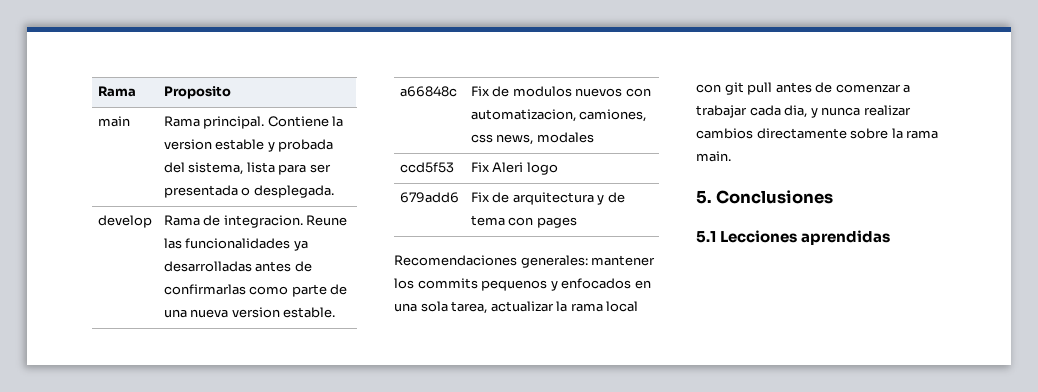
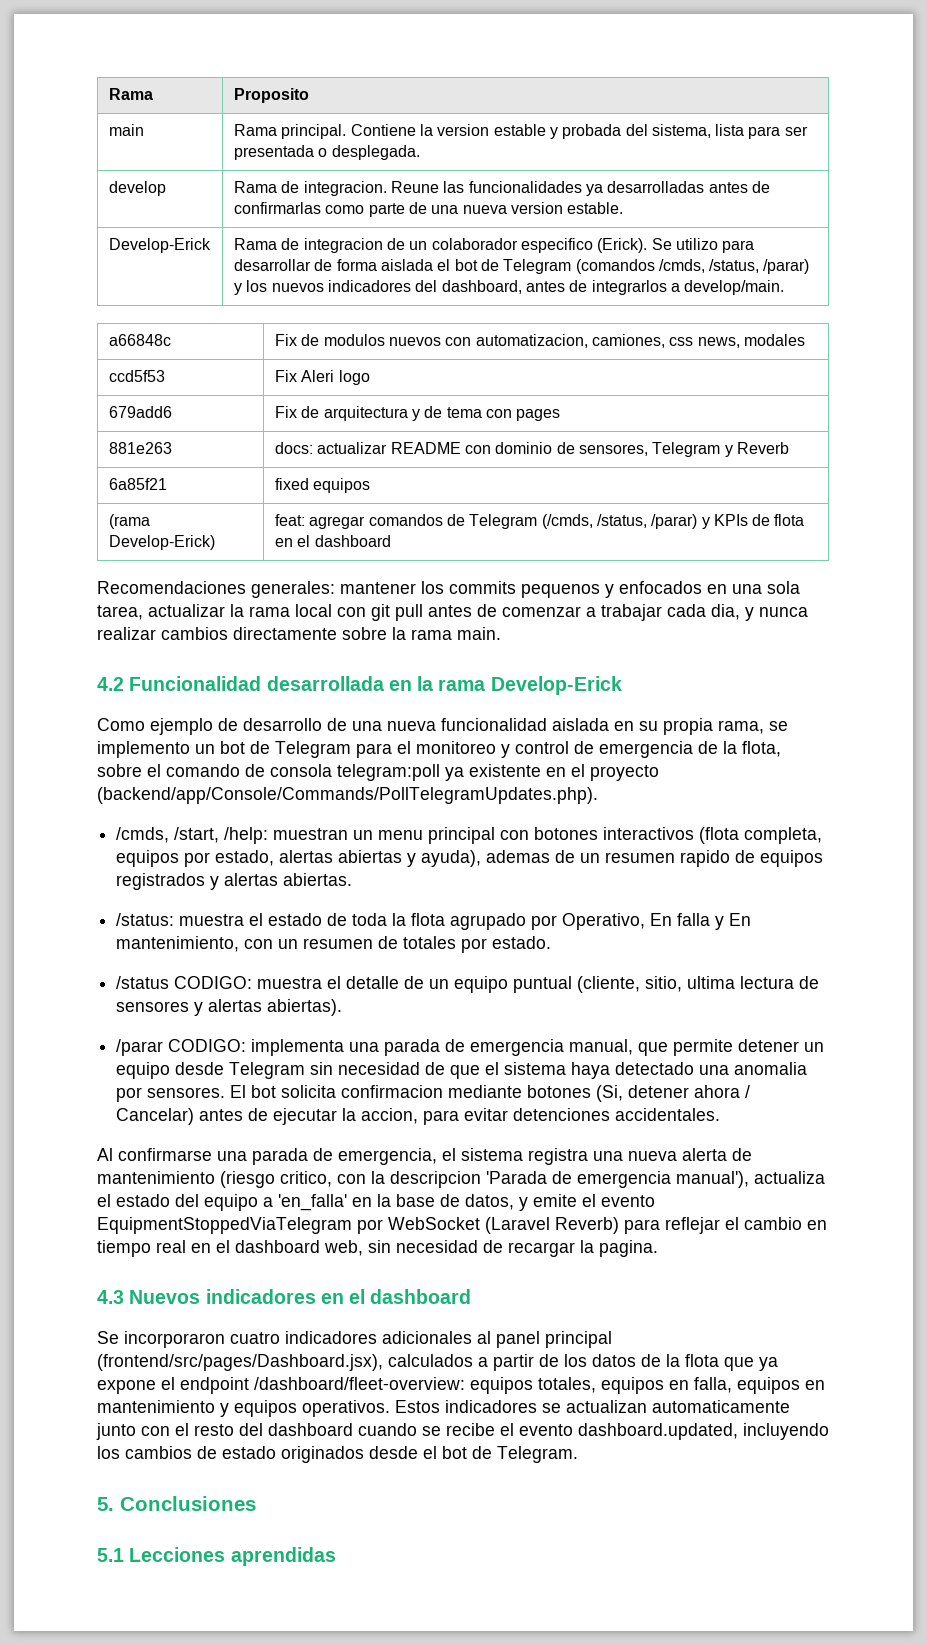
+ Develop-Erick | Rama de integracion de un colaborador especifico (Erick). Se utilizo para desarrollar de forma aislada el bot de Telegram (comandos /cmds, /status, /parar) y los nuevos indicadores del dashboard, antes de integrarlos a develop/main.
+ 881e263 | docs: actualizar README con dominio de sensores, Telegram y Reverb
+ 6a85f21 | fixed equipos
+ (rama Develop-Erick) | feat: agregar comandos de Telegram (/cmds, /status, /parar) y KPIs de flota en el dashboard
+ 4.2 Funcionalidad desarrollada en la rama Develop-Erick
+ Como ejemplo de desarrollo de una nueva funcionalidad aislada en su propia rama, se implemento un bot de Telegram para el monitoreo y control de emergencia de la flota, sobre el comando de consola telegram:poll ya existente en el proyecto (backend/app/Console/Commands/PollTelegramUpdates.php).
+ /cmds, /start, /help: muestran un menu principal con botones interactivos (flota completa, equipos por estado, alertas abiertas y ayuda), ademas de un resumen rapido de equipos registrados y alertas abiertas.
+ /status: muestra el estado de toda la flota agrupado por Operativo, En falla y En mantenimiento, con un resumen de totales por estado.
+ /status CODIGO: muestra el detalle de un equipo puntual (cliente, sitio, ultima lectura de sensores y alertas abiertas).
+ /parar CODIGO: implementa una parada de emergencia manual, que permite detener un equipo desde Telegram sin necesidad de que el sistema haya detectado una anomalia por sensores. El bot solicita confirmacion mediante botones (Si, detener ahora / Cancelar) antes de ejecutar la accion, para evitar detenciones accidentales.
+ Al confirmarse una parada de emergencia, el sistema registra una nueva alerta de mantenimiento (riesgo critico, con la descripcion 'Parada de emergencia manual'), actualiza el estado del equipo a 'en_falla' en la base de datos, y emite el evento EquipmentStoppedViaTelegram por WebSocket (Laravel Reverb) para reflejar el cambio en tiempo real en el dashboard web, sin necesidad de recargar la pagina.
+ 4.3 Nuevos indicadores en el dashboard
+ Se incorporaron cuatro indicadores adicionales al panel principal (frontend/src/pages/Dashboard.jsx), calculados a partir de los datos de la flota que ya expone el endpoint /dashboard/fleet-overview: equipos totales, equipos en falla, equipos en mantenimiento y equipos operativos. Estos indicadores se actualizan automaticamente junto con el resto del dashboard cuando se recibe el evento dashboard.updated, incluyendo los cambios de estado originados desde el bot de Telegram.

